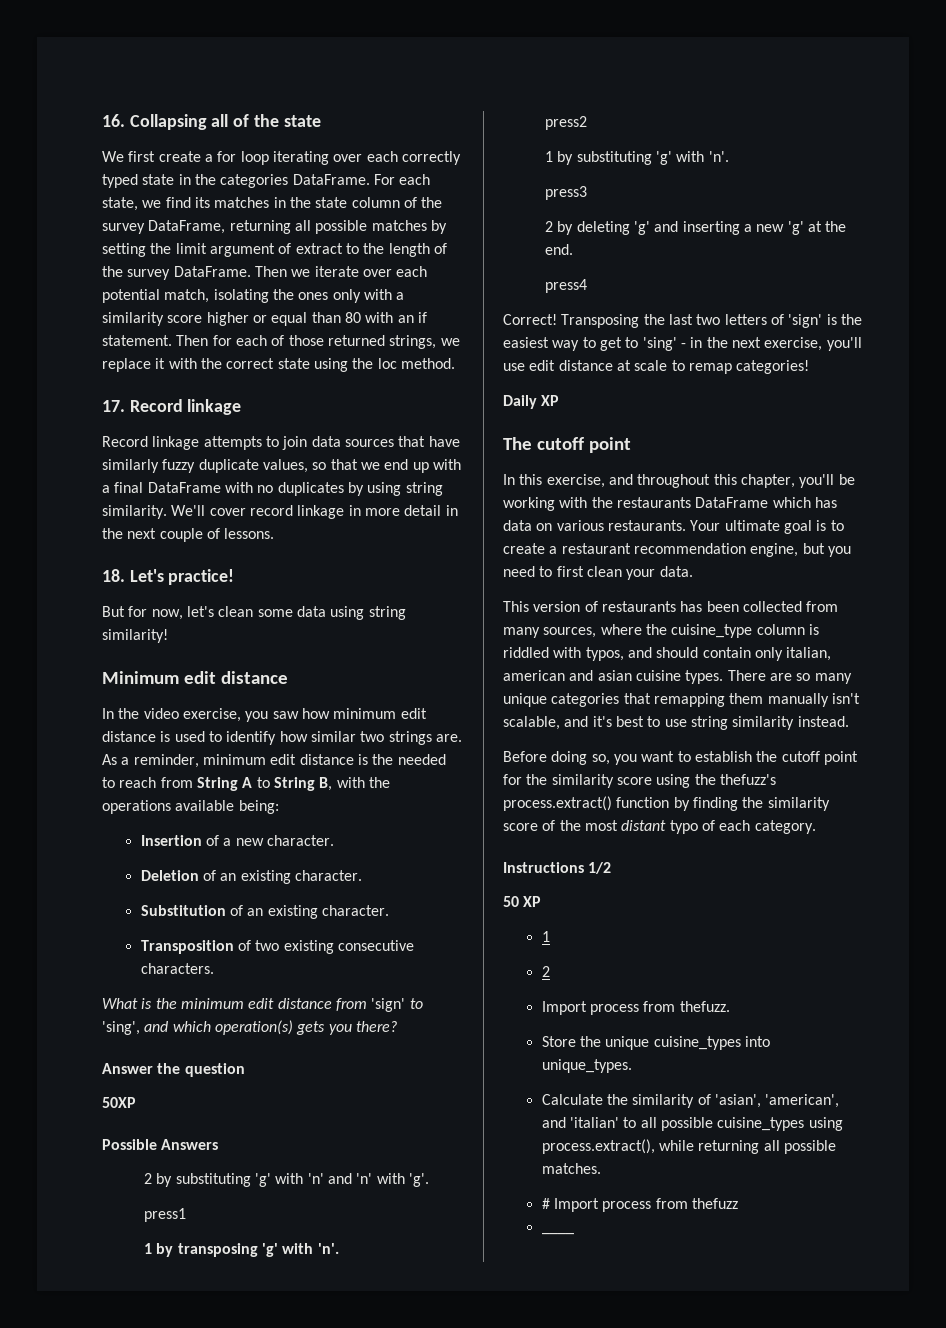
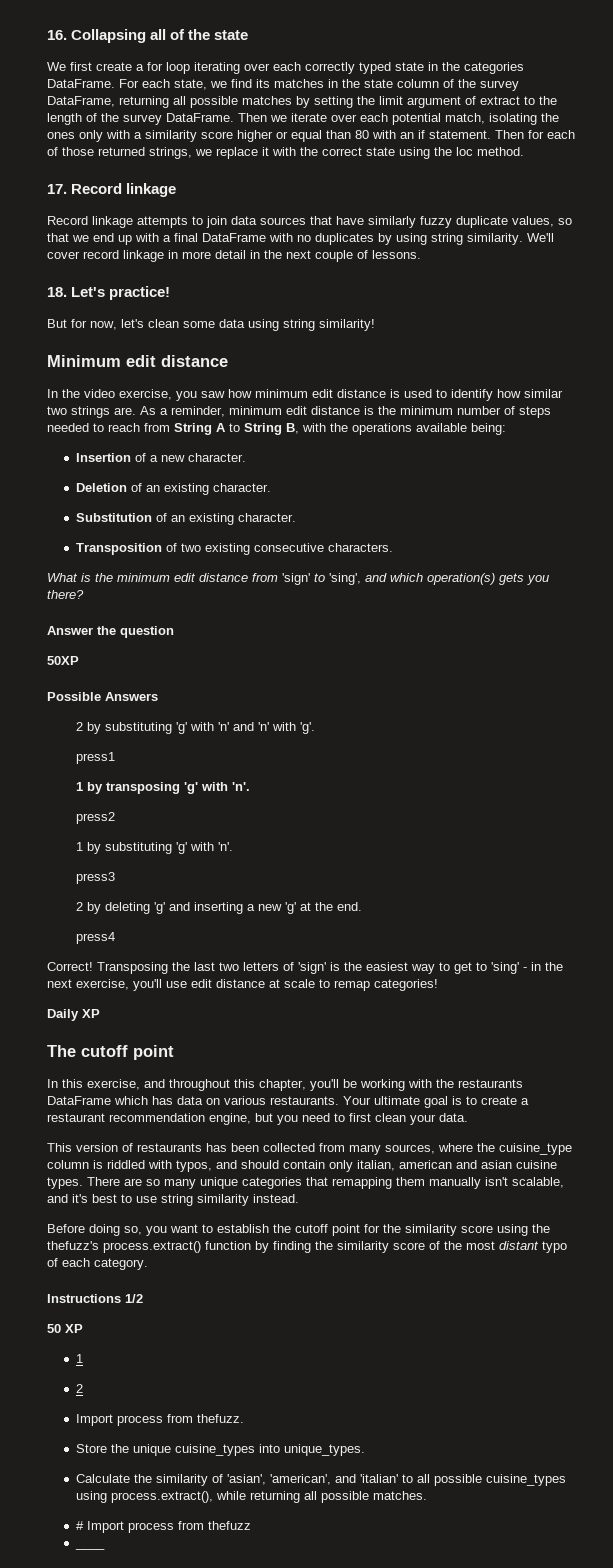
- As a reminder, minimum edit distance is the needed to reach from String A to String B, with the operations available being:
+ As a reminder, minimum edit distance is the minimum number of steps needed to reach from String A to String B, with the operations available being:

